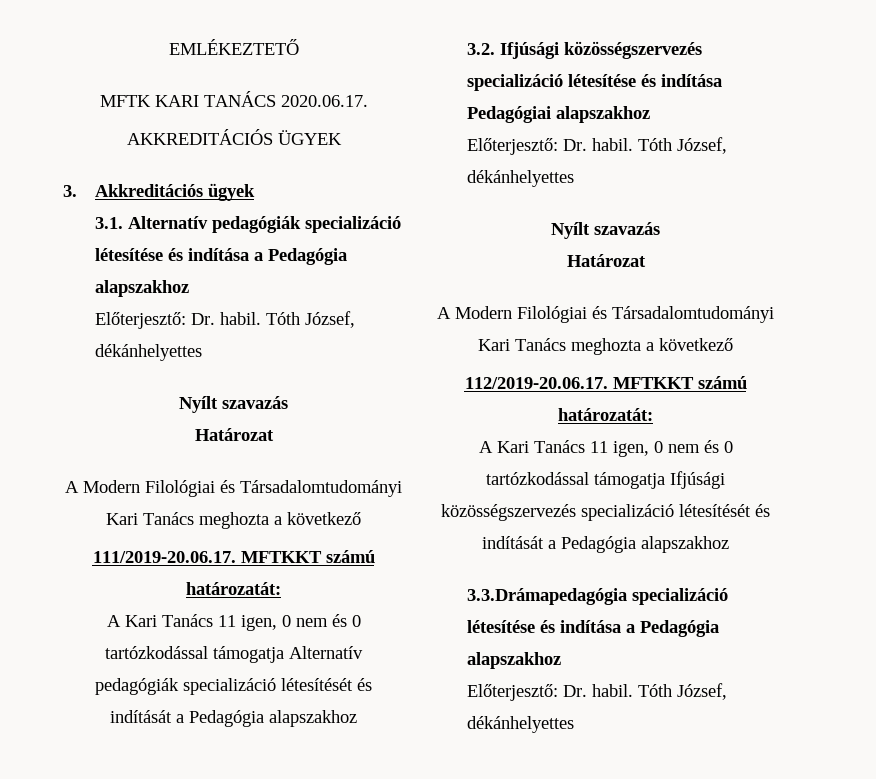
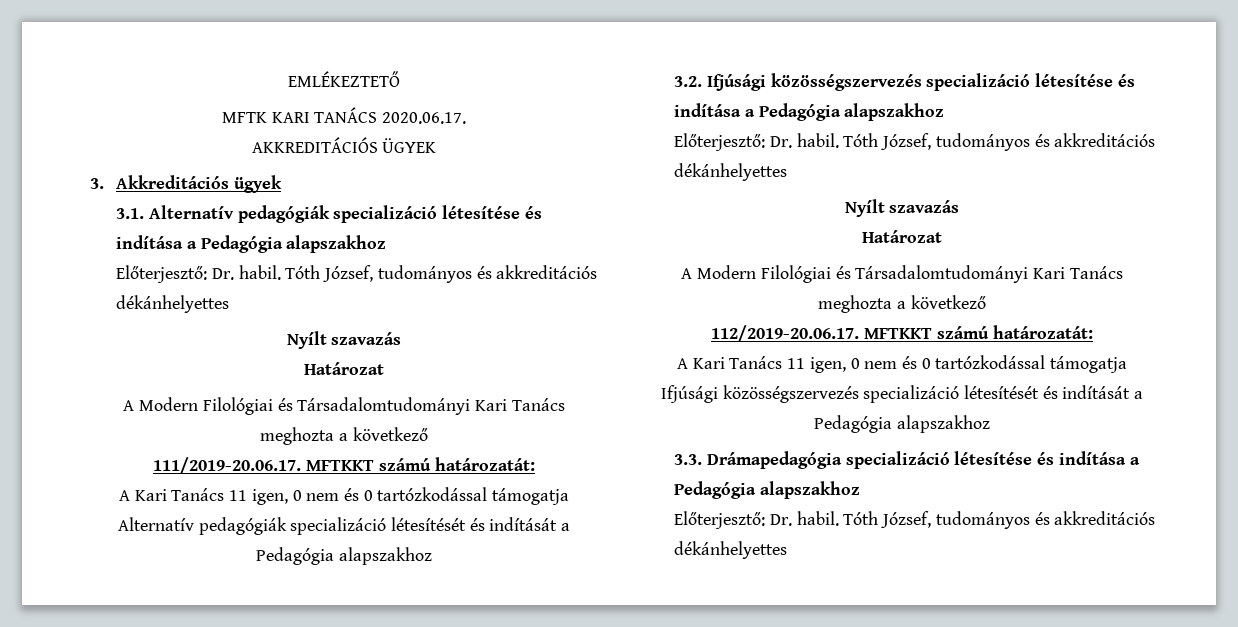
  3.1. Alternatív pedagógiák specializáció létesítése és indítása a Pedagógia alapszakhoz
- Előterjesztő: Dr. habil. Tóth József, dékánhelyettes
+ Előterjesztő: Dr. habil. Tóth József, tudományos és akkreditációs dékánhelyettes
- 3.2. Ifjúsági közösségszervezés specializáció létesítése és indítása Pedagógiai alapszakhoz
- Előterjesztő: Dr. habil. Tóth József, dékánhelyettes
+ 3.2. Ifjúsági közösségszervezés specializáció létesítése és indítása a Pedagógia alapszakhoz
+ Előterjesztő: Dr. habil. Tóth József, tudományos és akkreditációs dékánhelyettes
- 3.3.Drámapedagógia specializáció létesítése és indítása a Pedagógia alapszakhoz
- Előterjesztő: Dr. habil. Tóth József, dékánhelyettes
+ 3.3. Drámapedagógia specializáció létesítése és indítása a Pedagógia alapszakhoz
+ Előterjesztő: Dr. habil. Tóth József, tudományos és akkreditációs dékánhelyettes

